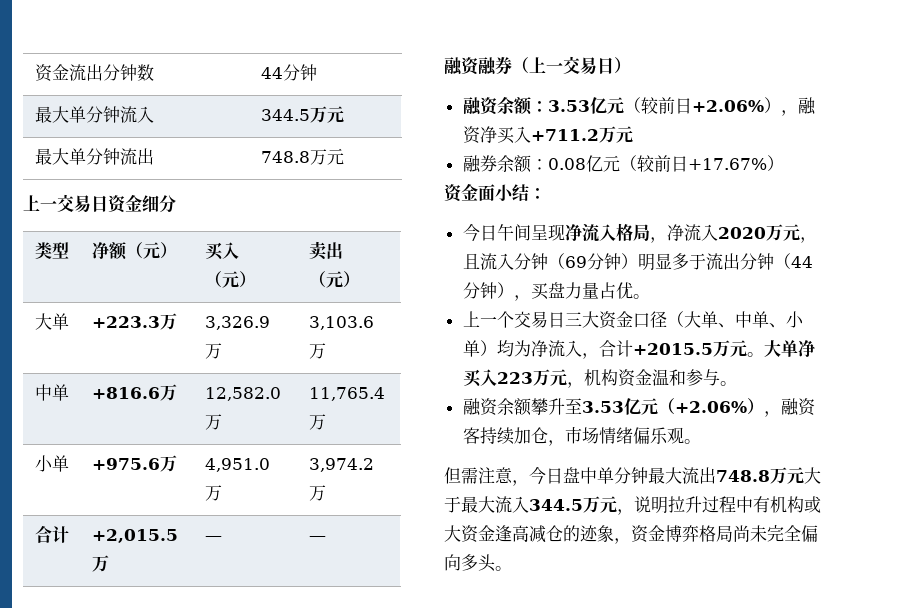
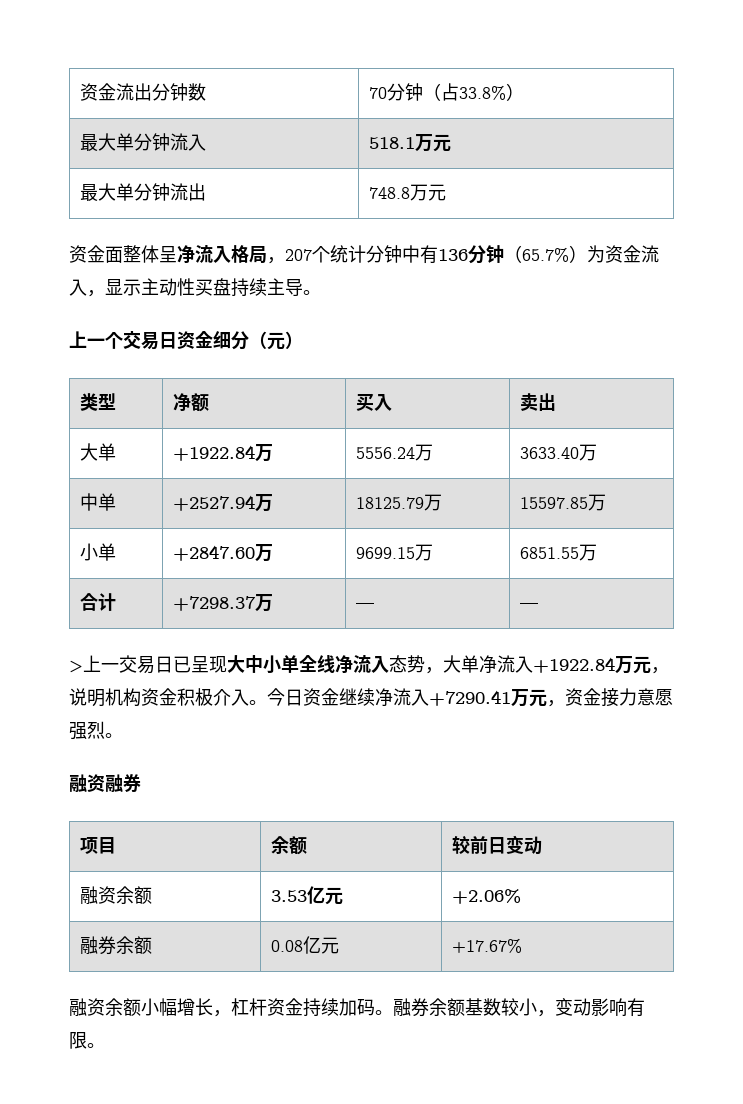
- 资金流出分钟数 | 44分钟
+ 资金流出分钟数 | 70分钟（占33.8%）
- 最大单分钟流入 | 344.5万元
+ 最大单分钟流入 | 518.1万元
- 上一交易日资金细分
- 类型 | 净额（元） | 买入（元） | 卖出（元）
- 大单 | +223.3万 | 3,326.9万 | 3,103.6万
- 中单 | +816.6万 | 12,582.0万 | 11,765.4万
- 小单 | +975.6万 | 4,951.0万 | 3,974.2万
- 合计 | +2,015.5万 | — | —
- 融资融券（上一交易日）
- 融资余额：3.53亿元（较前日+2.06%），融资净买入+711.2万元
- 融券余额：0.08亿元（较前日+17.67%）
- 资金面小结：
- 今日午间呈现净流入格局，净流入2020万元，且流入分钟（69分钟）明显多于流出分钟（44分钟），买盘力量占优。
- 上一个交易日三大资金口径（大单、中单、小单）均为净流入，合计+2015.5万元。大单净买入223万元，机构资金温和参与。
- 融资余额攀升至3.53亿元（+2.06%），融资客持续加仓，市场情绪偏乐观。
- 但需注意，今日盘中单分钟最大流出748.8万元大于最大流入344.5万元，说明拉升过程中有机构或大资金逢高减仓的迹象，资金博弈格局尚未完全偏向多头。
+ 资金面整体呈净流入格局，207个统计分钟中有136分钟（65.7%）为资金流入，显示主动性买盘持续主导。
+ 上一个交易日资金细分（元）
+ 类型 | 净额 | 买入 | 卖出
+ 大单 | +1922.84万 | 5556.24万 | 3633.40万
+ 中单 | +2527.94万 | 18125.79万 | 15597.85万
+ 小单 | +2847.60万 | 9699.15万 | 6851.55万
+ 合计 | +7298.37万 | — | —
+ >上一交易日已呈现大中小单全线净流入态势，大单净流入+1922.84万元，说明机构资金积极介入。今日资金继续净流入+7290.41万元，资金接力意愿强烈。
+ 融资融券
+ 项目 | 余额 | 较前日变动
+ 融资余额 | 3.53亿元 | +2.06%
+ 融券余额 | 0.08亿元 | +17.67%
+ 融资余额小幅增长，杠杆资金持续加码。融券余额基数较小，变动影响有限。

